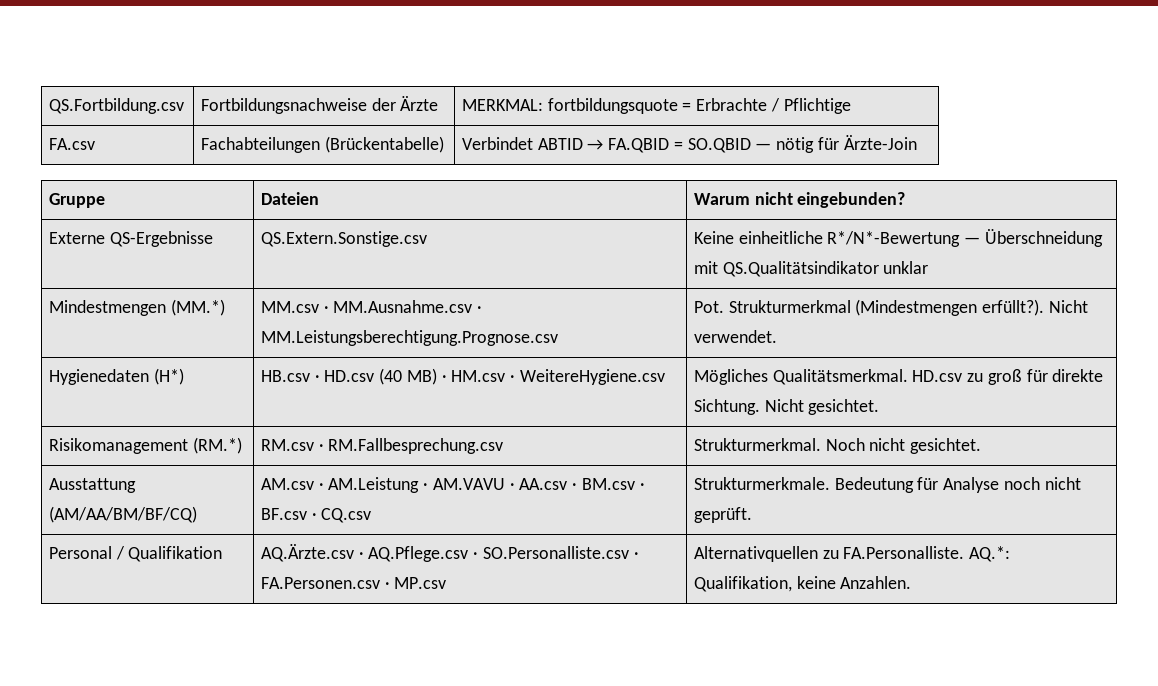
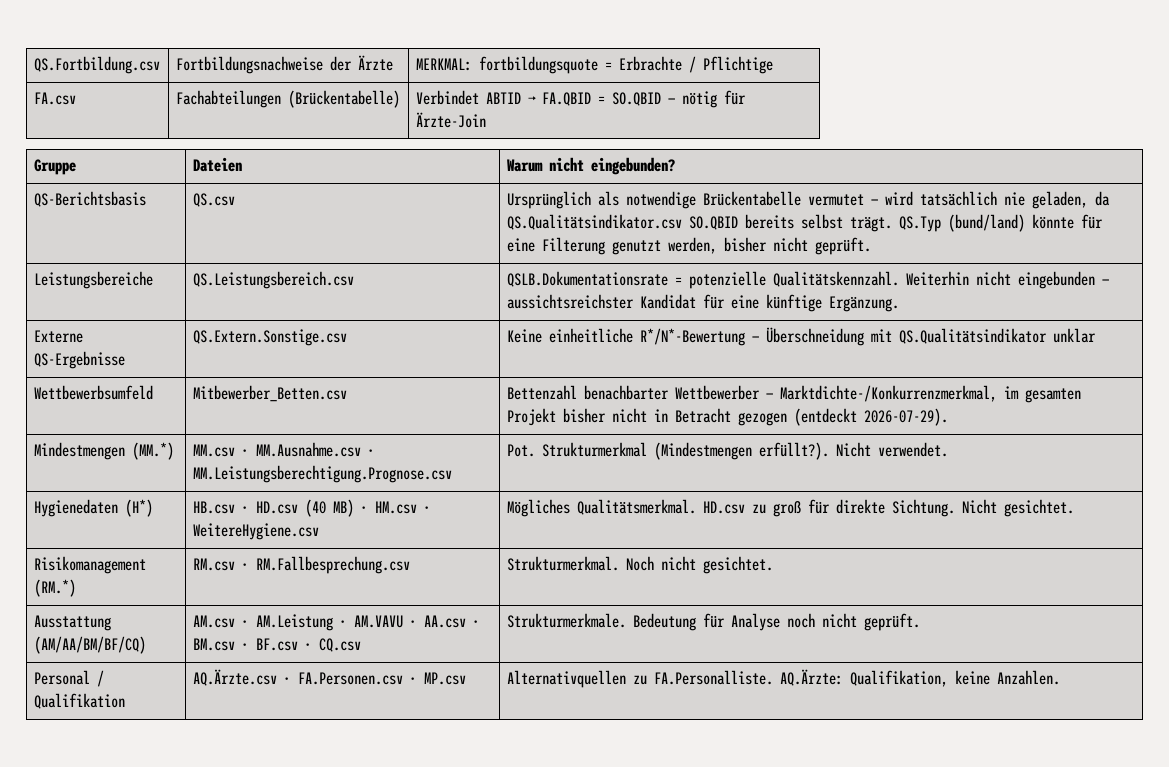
+ QS-Berichtsbasis | QS.csv | Ursprünglich als notwendige Brückentabelle vermutet — wird tatsächlich nie geladen, da QS.Qualitätsindikator.csv SO.QBID bereits selbst trägt. QS.Typ (bund/land) könnte für eine Filterung genutzt werden, bisher nicht geprüft.
+ Leistungsbereiche | QS.Leistungsbereich.csv | QSLB.Dokumentationsrate = potenzielle Qualitätskennzahl. Weiterhin nicht eingebunden — aussichtsreichster Kandidat für eine künftige Ergänzung.
+ Wettbewerbsumfeld | Mitbewerber_Betten.csv | Bettenzahl benachbarter Wettbewerber — Marktdichte-/Konkurrenzmerkmal, im gesamten Projekt bisher nicht in Betracht gezogen (entdeckt 2026-07-29).
- Personal / Qualifikation | AQ.Ärzte.csv · AQ.Pflege.csv · SO.Personalliste.csv · FA.Personen.csv · MP.csv | Alternativquellen zu FA.Personalliste. AQ.*: Qualifikation, keine Anzahlen.
+ Personal / Qualifikation | AQ.Ärzte.csv · FA.Personen.csv · MP.csv | Alternativquellen zu FA.Personalliste. AQ.Ärzte: Qualifikation, keine Anzahlen.

